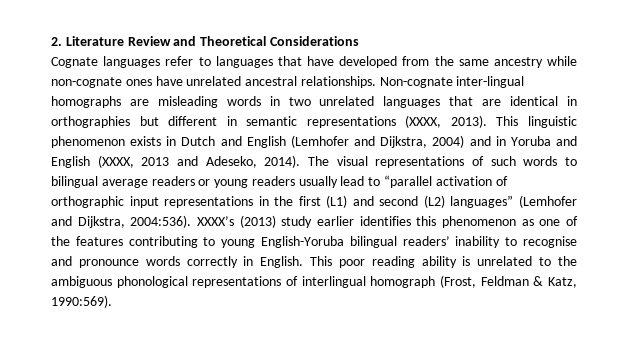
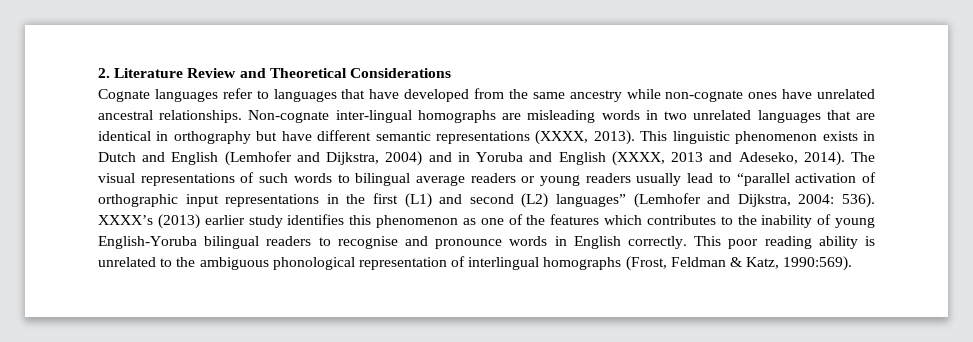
- Non-cognate inter-lingual homographs are misleading words in two unrelated languages that are identical in orthographies but different in semantic representations (XXXX, 2013).
+ Non-cognate inter-lingual homographs are misleading words in two unrelated languages that are identical in orthography but have different semantic representations (XXXX, 2013).
- The visual representations of such words to bilingual average readers or young readers usually lead to “parallel activation of orthographic input representations in the first (L1) and second (L2) languages” (Lemhofer and Dijkstra, 2004:536). XXXX’s (2013) study earlier identifies this phenomenon as one of the features contributing to young English-Yoruba bilingual readers’ inability to recognise and pronounce words correctly in English.
+ The visual representations of such words to bilingual average readers or young readers usually lead to “parallel activation of orthographic input representations in the first (L1) and second (L2) languages” (Lemhofer and Dijkstra, 2004: 536). XXXX’s (2013) earlier study identifies this phenomenon as one of the features which contributes to the inability of young English-Yoruba bilingual readers to recognise and pronounce words in English correctly.
- This poor reading ability is unrelated to the ambiguous phonological representations of interlingual homograph (Frost, Feldman & Katz, 1990:569).
+ This poor reading ability is unrelated to the ambiguous phonological representation of interlingual homographs (Frost, Feldman & Katz, 1990:569).

